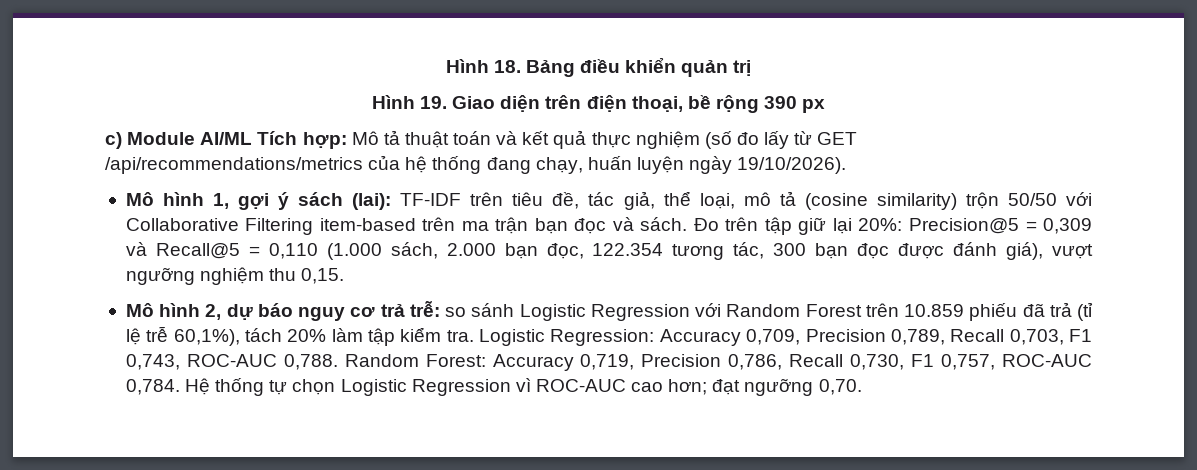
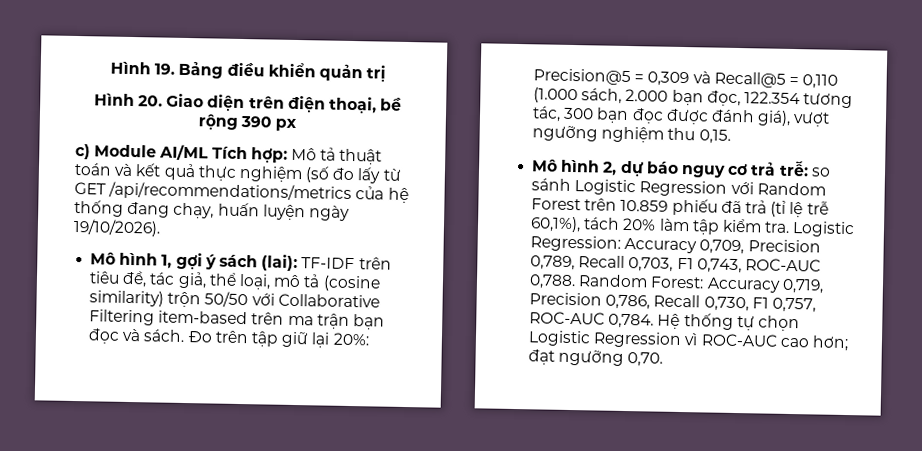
- Hình 18. Bảng điều khiển quản trị
+ Hình 19. Bảng điều khiển quản trị
- Hình 19. Giao diện trên điện thoại, bề rộng 390 px
+ Hình 20. Giao diện trên điện thoại, bề rộng 390 px

